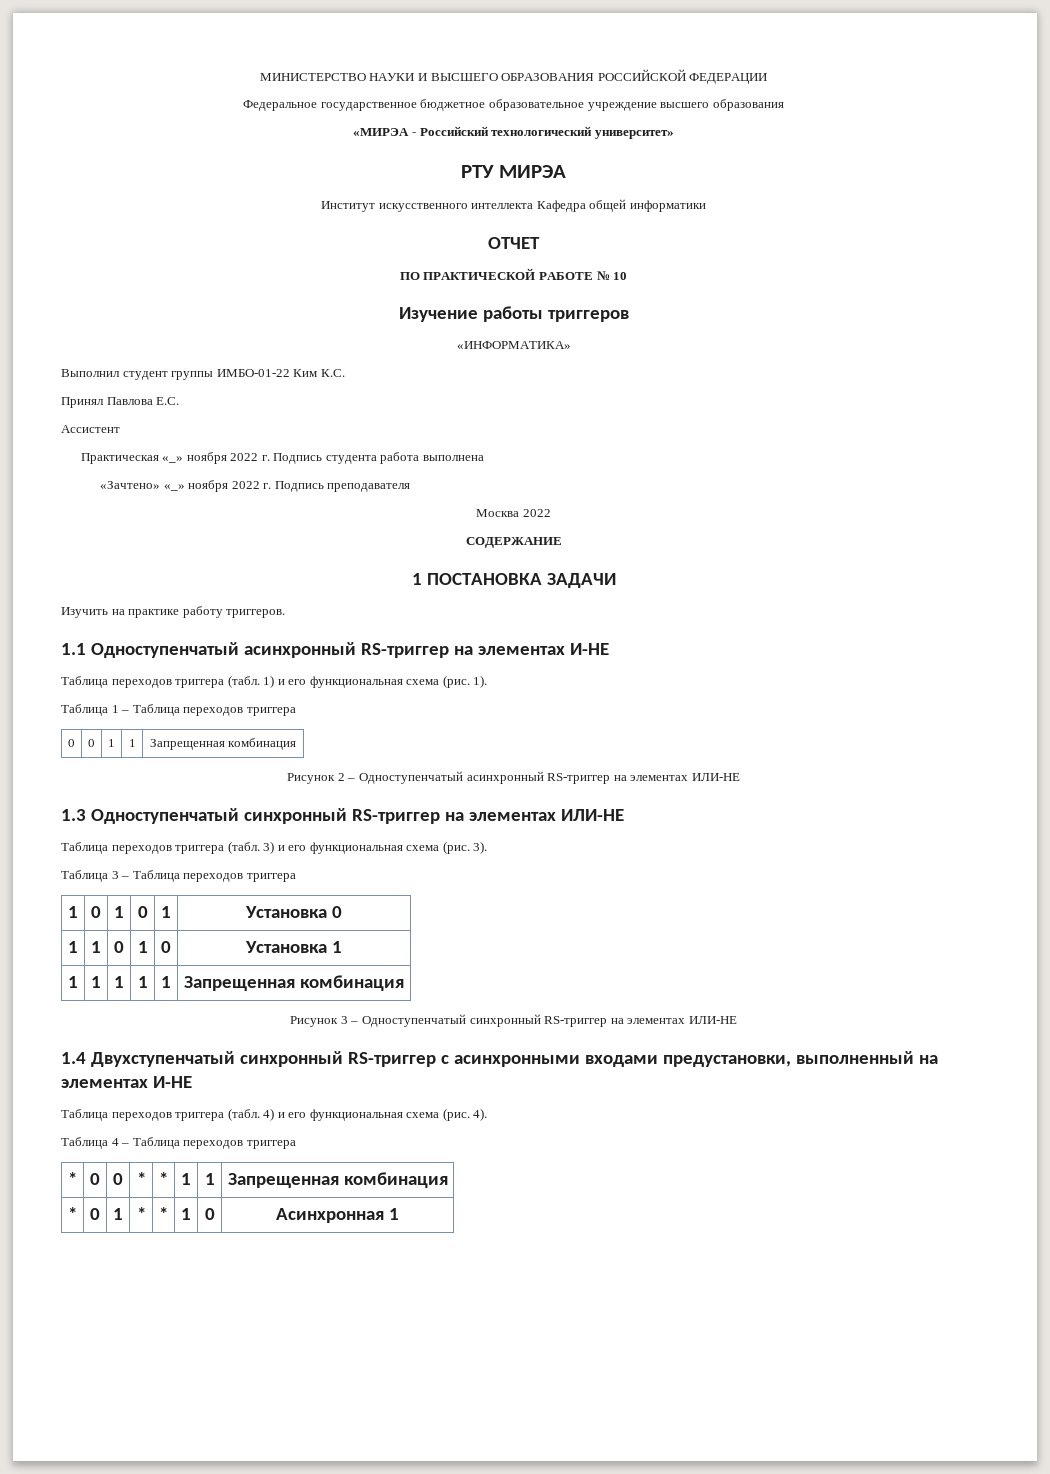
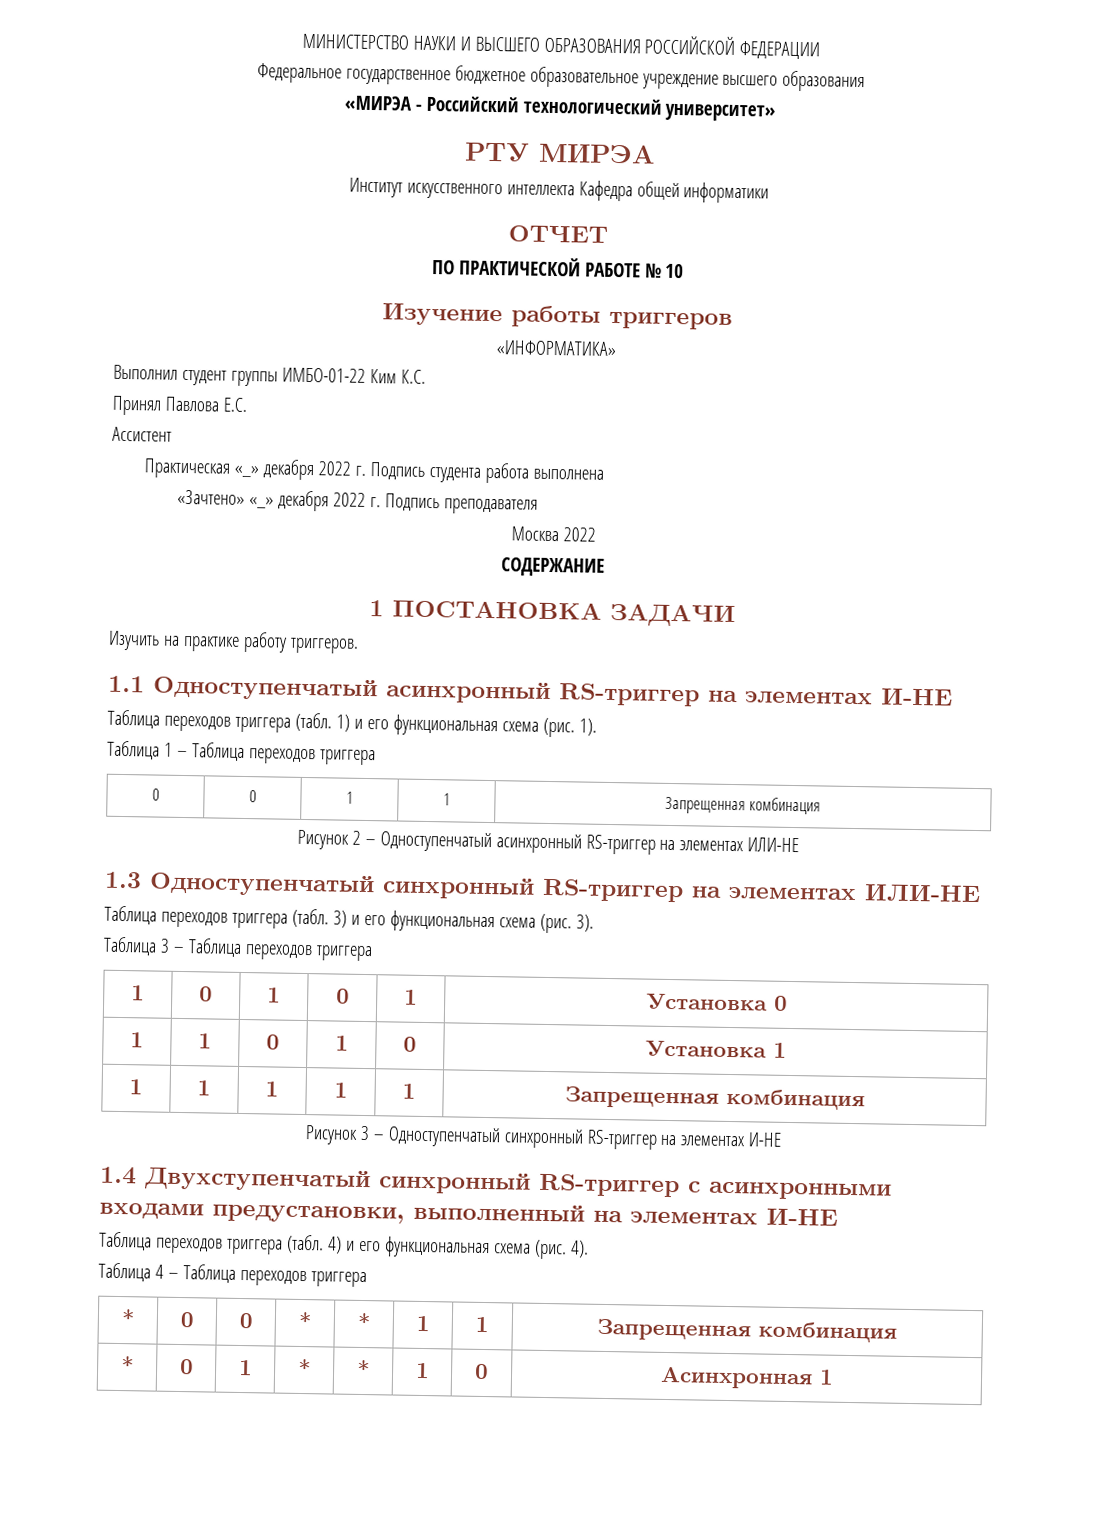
- Практическая «_» ноября 2022 г. Подпись студента работа выполнена
+ Практическая «_» декабря 2022 г. Подпись студента работа выполнена
- «Зачтено» «_» ноября 2022 г. Подпись преподавателя
+ «Зачтено» «_» декабря 2022 г. Подпись преподавателя
- Рисунок 3 – Одноступенчатый синхронный RS-триггер на элементах ИЛИ-НЕ
+ Рисунок 3 – Одноступенчатый синхронный RS-триггер на элементах И-НЕ

